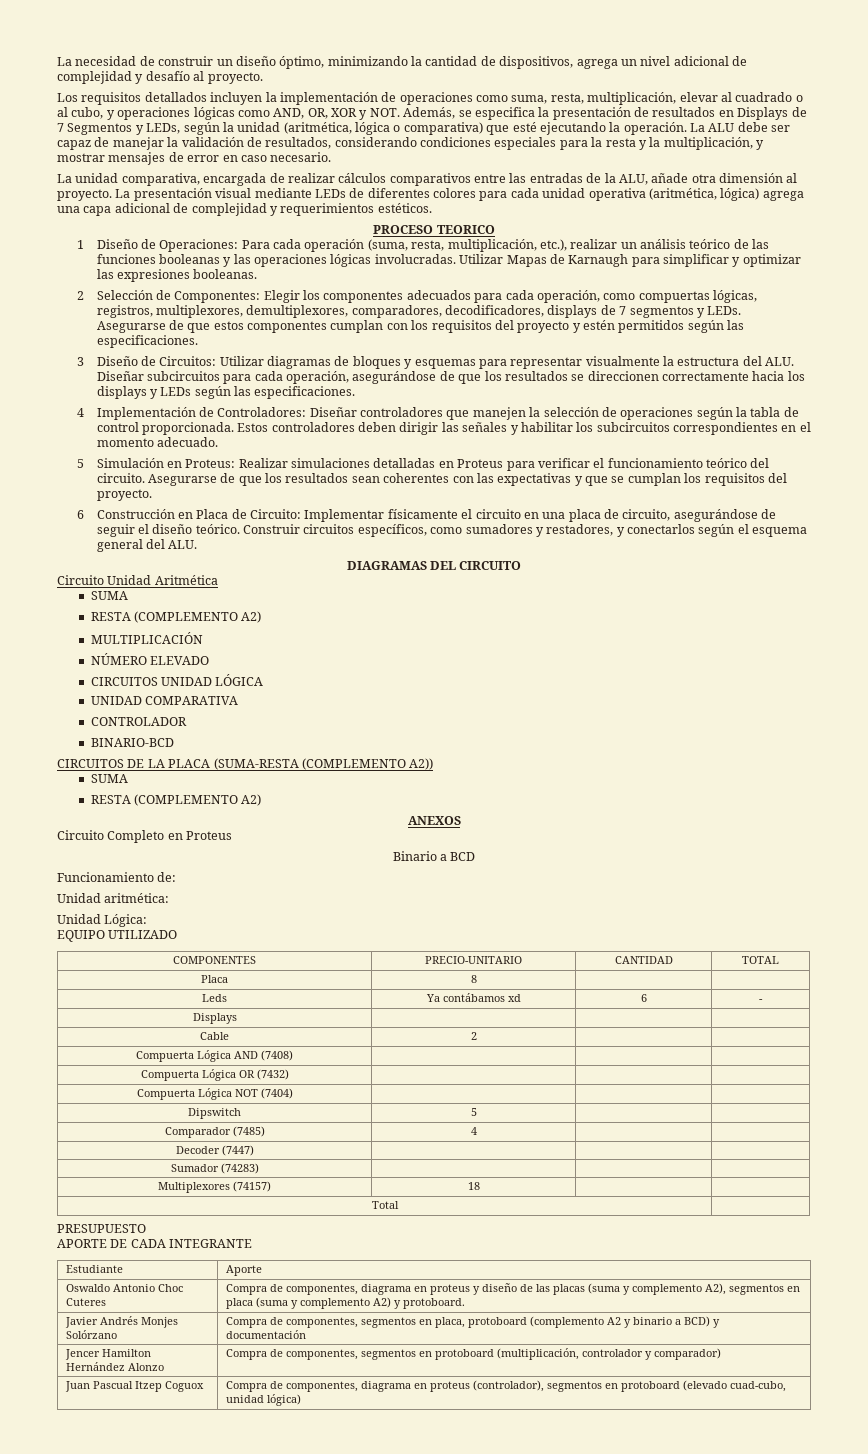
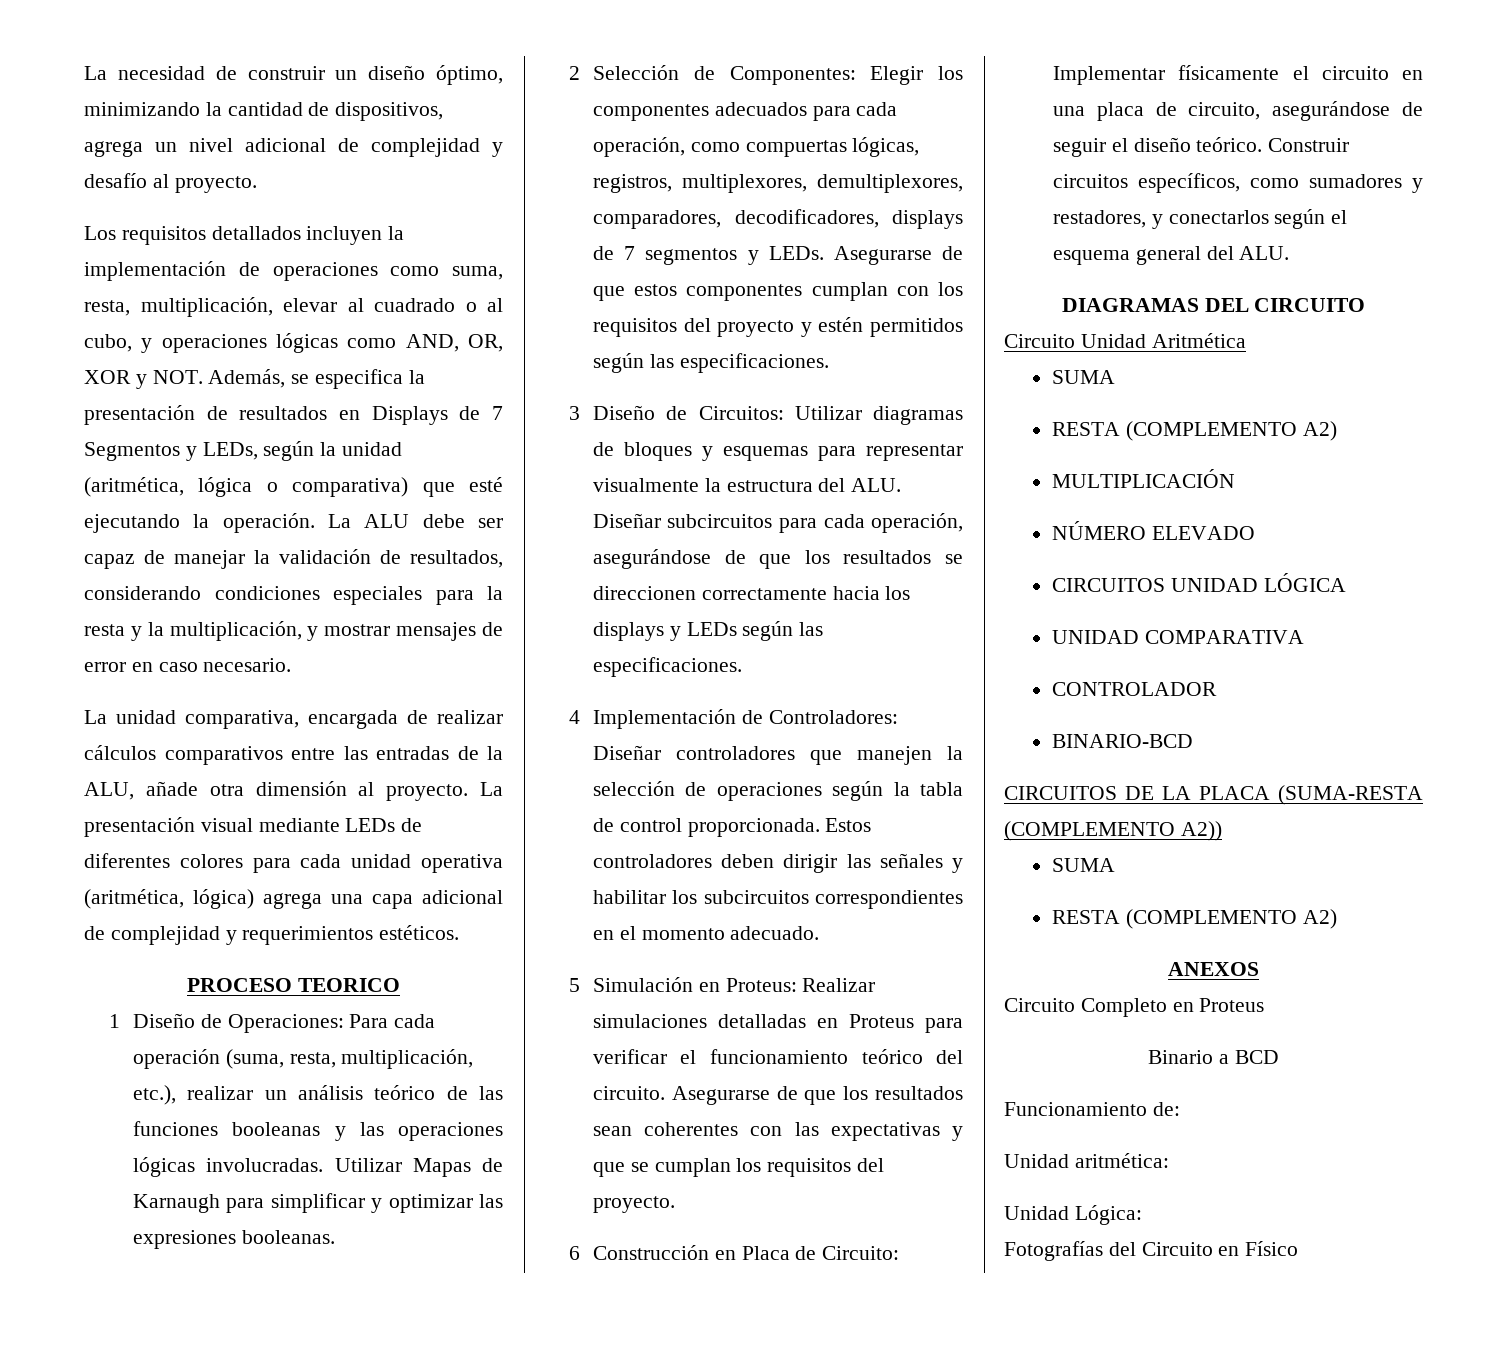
- EQUIPO UTILIZADO
- COMPONENTES | PRECIO-UNITARIO | CANTIDAD | TOTAL
- Placa | 8 | |
- Leds | Ya contábamos xd | 6 | -
- Displays | | |
- Cable | 2 | |
- Compuerta Lógica AND (7408) | | |
- Compuerta Lógica OR (7432) | | |
- Compuerta Lógica NOT (7404) | | |
- Dipswitch | 5 | |
- Comparador (7485) | 4 | |
- Decoder (7447) | | |
- Sumador (74283) | | |
- Multiplexores (74157) | 18 | |
- Total |
- PRESUPUESTO
- APORTE DE CADA INTEGRANTE
- Estudiante | Aporte
- Oswaldo Antonio Choc Cuteres | Compra de componentes, diagrama en proteus y diseño de las placas (suma y complemento A2), segmentos en placa (suma y complemento A2) y protoboard.
- Javier Andrés Monjes Solórzano | Compra de componentes, segmentos en placa, protoboard (complemento A2 y binario a BCD) y documentación
- Jencer Hamilton Hernández Alonzo | Compra de componentes, segmentos en protoboard (multiplicación, controlador y comparador)
- Juan Pascual Itzep Coguox | Compra de componentes, diagrama en proteus (controlador), segmentos en protoboard (elevado cuad-cubo, unidad lógica)
+ Fotografías del Circuito en Físico

